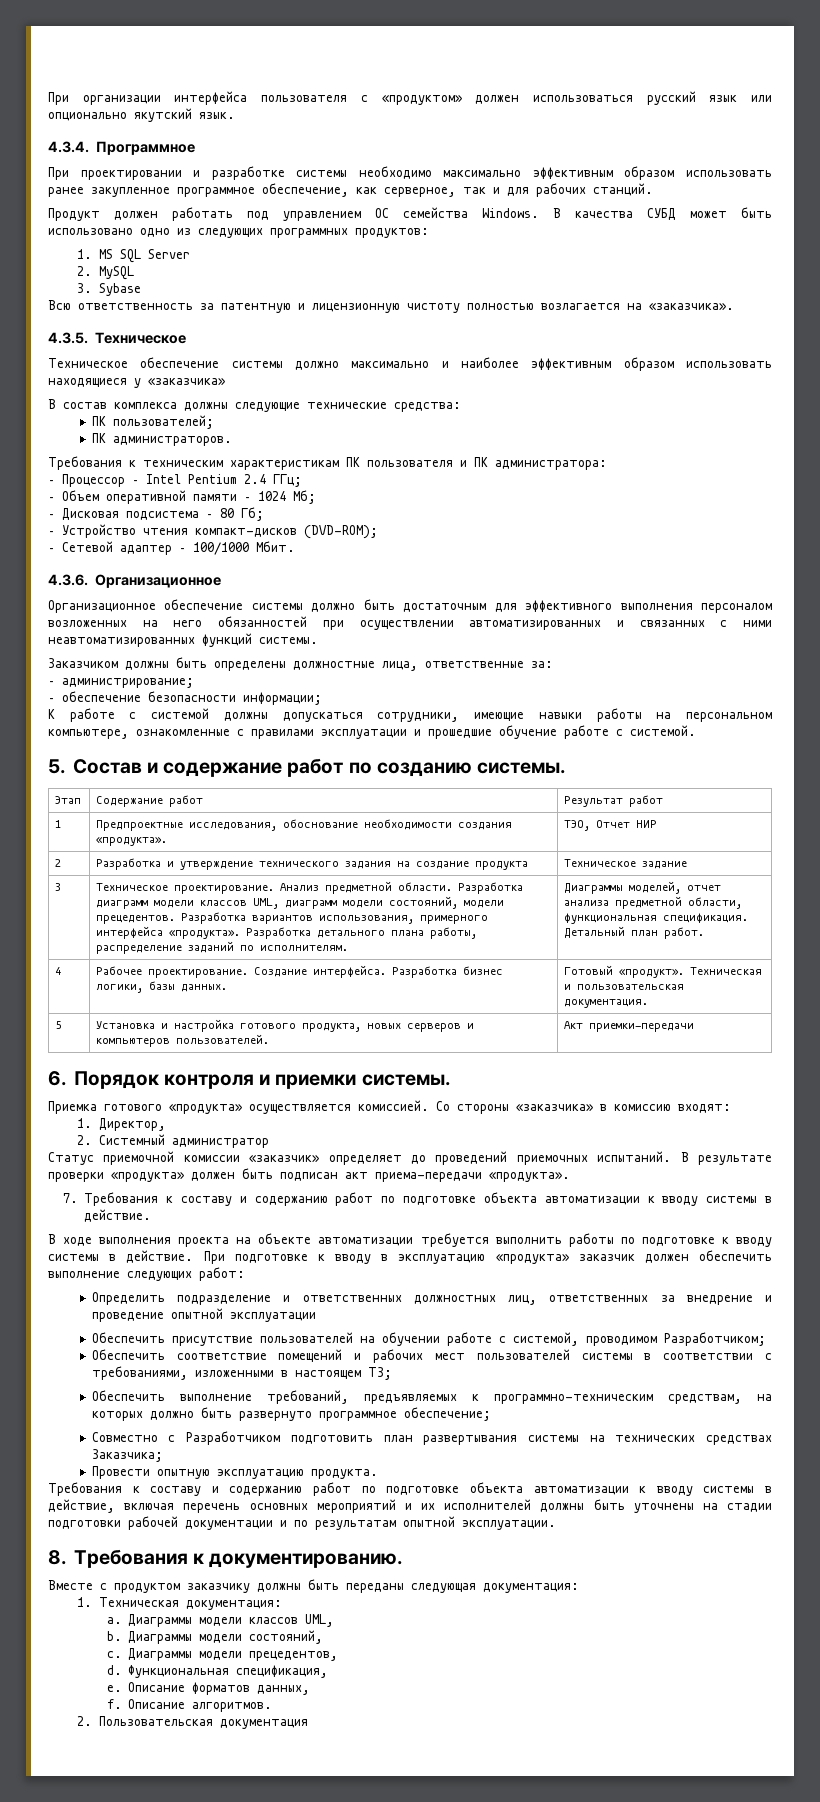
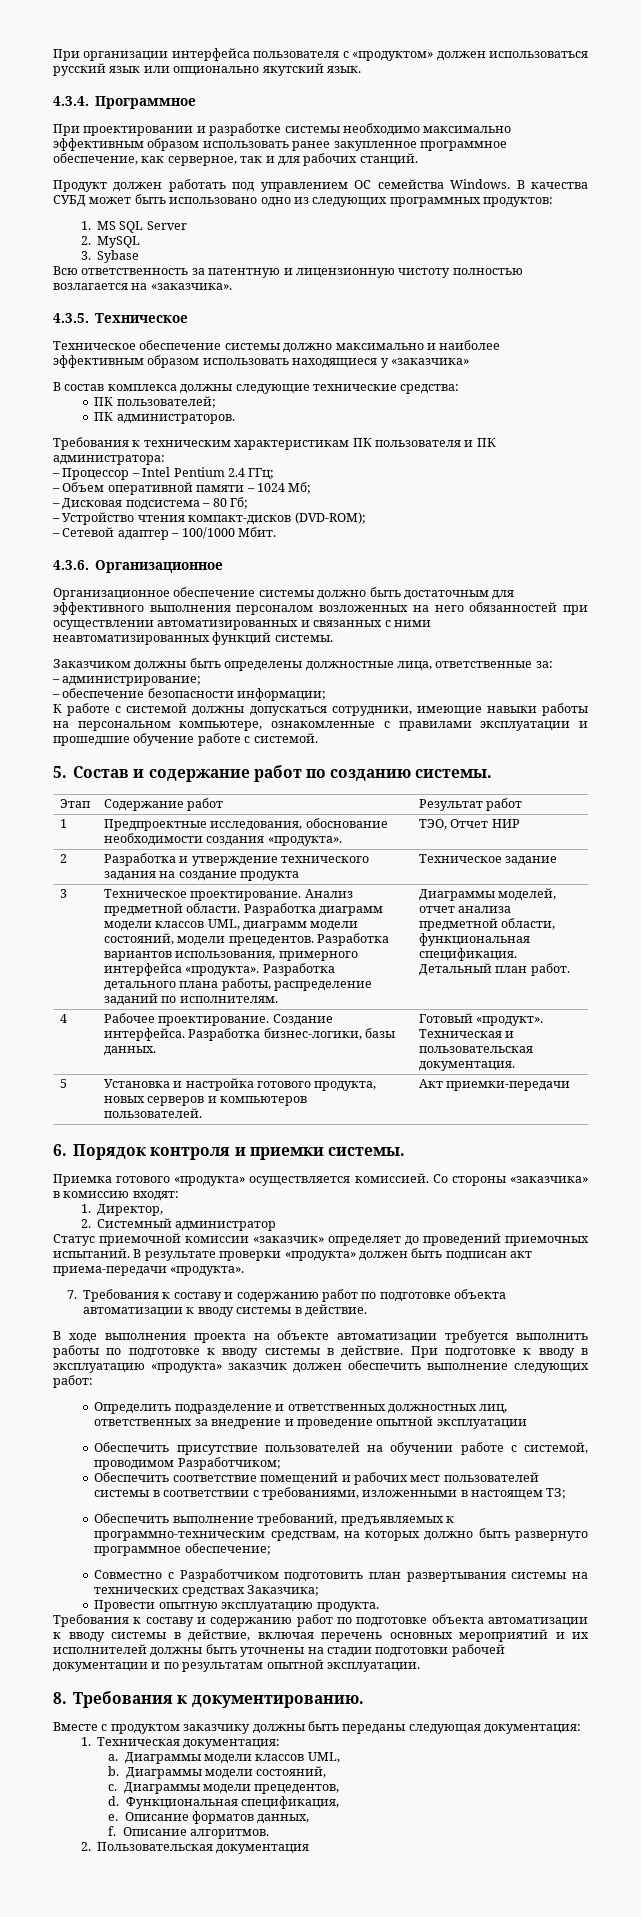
- 4 | Рабочее проектирование. Создание интерфейса. Разработка бизнес логики, базы данных. | Готовый «продукт». Техническая и пользовательская документация.
+ 4 | Рабочее проектирование. Создание интерфейса. Разработка бизнес-логики, базы данных. | Готовый «продукт». Техническая и пользовательская документация.

